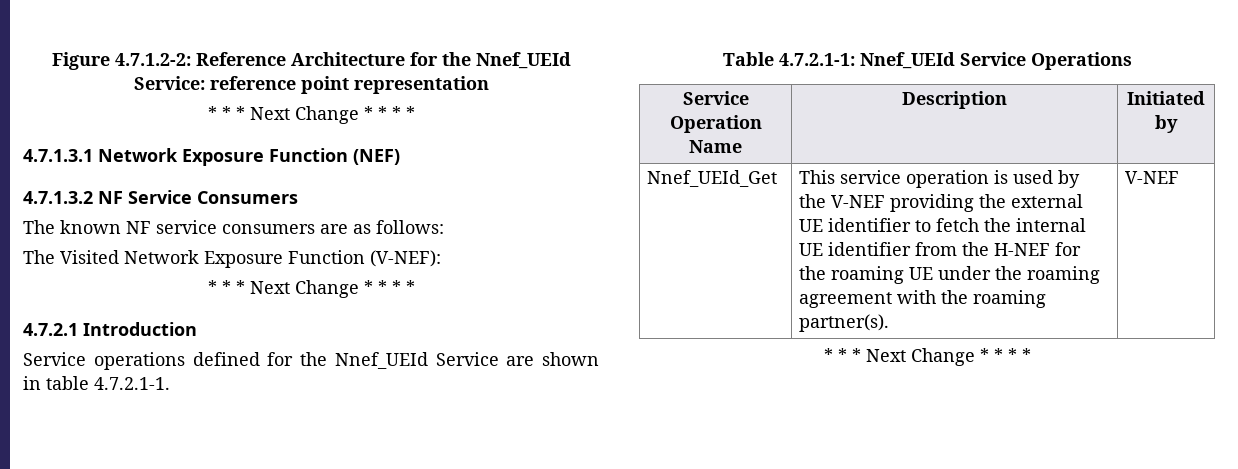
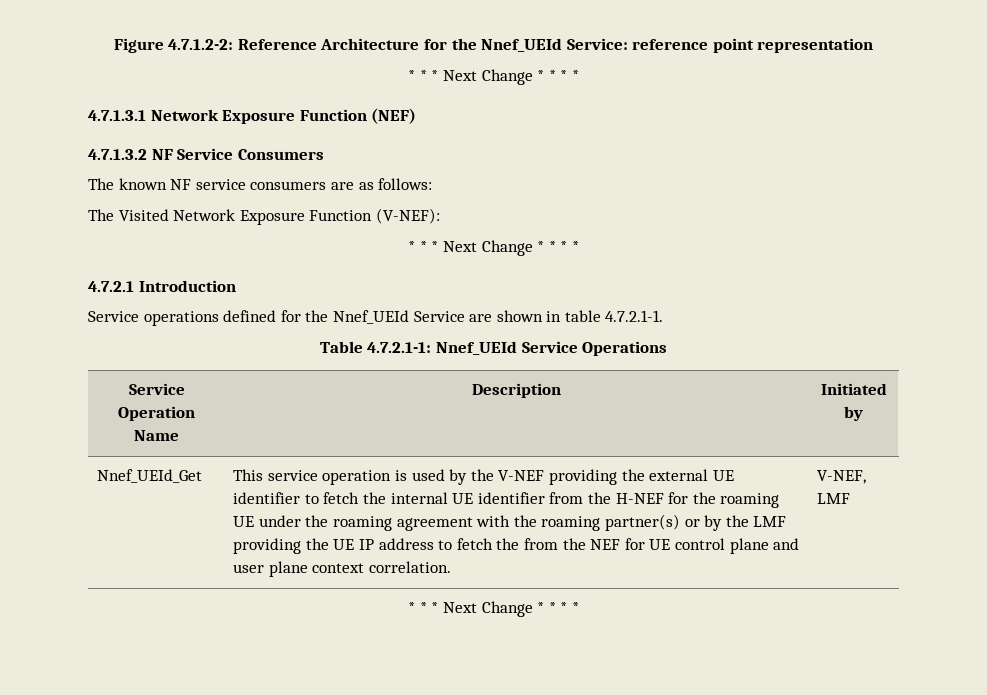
- This service operation is used by the V-NEF providing the external UE identifier to fetch the internal UE identifier from the H-NEF for the roaming UE under the roaming agreement with the roaming partner(s). | V-NEF
+ This service operation is used by the V-NEF providing the external UE identifier to fetch the internal UE identifier from the H-NEF for the roaming UE under the roaming agreement with the roaming partner(s) or by the LMF providing the UE IP address to fetch the from the NEF for UE control plane and user plane context correlation. | V-NEF, LMF

